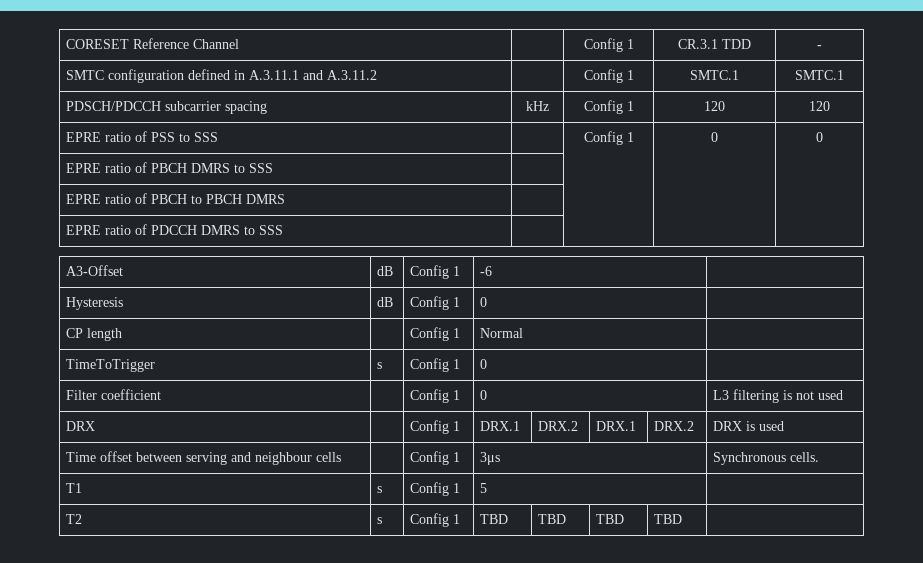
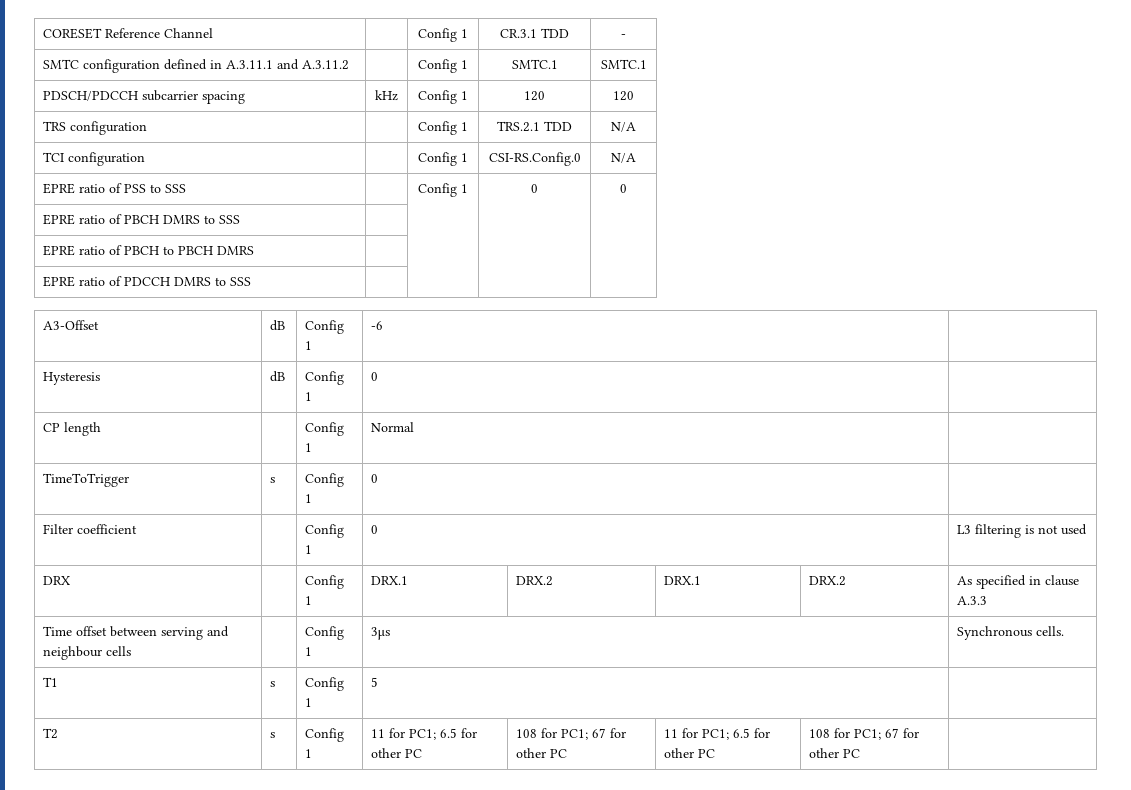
+ TRS configuration | | Config 1 | TRS.2.1 TDD | N/A
+ TCI configuration | | Config 1 | CSI-RS.Config.0 | N/A
- DRX | | Config 1 | DRX.1 | DRX.2 | DRX.1 | DRX.2 | DRX is used
+ DRX | | Config 1 | DRX.1 | DRX.2 | DRX.1 | DRX.2 | As specified in clause A.3.3
- T2 | s | Config 1 | TBD | TBD | TBD | TBD |
+ T2 | s | Config 1 | 11 for PC1; 6.5 for other PC | 108 for PC1; 67 for other PC | 11 for PC1; 6.5 for other PC | 108 for PC1; 67 for other PC |

